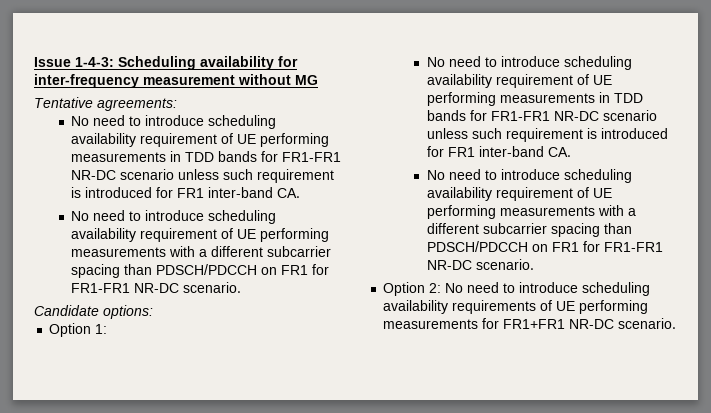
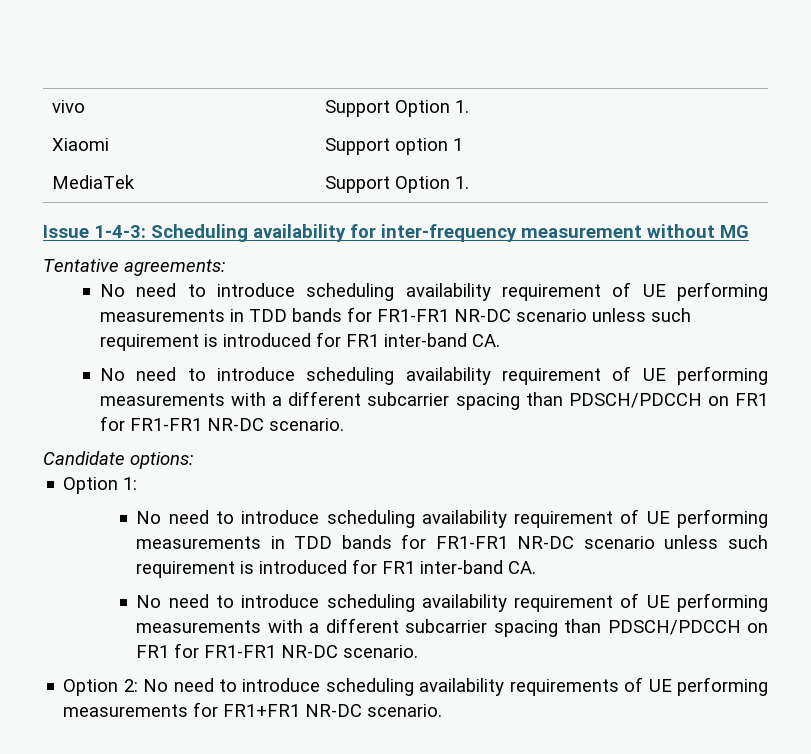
+ vivo | Support Option 1.
+ Xiaomi | Support option 1
+ MediaTek | Support Option 1.

